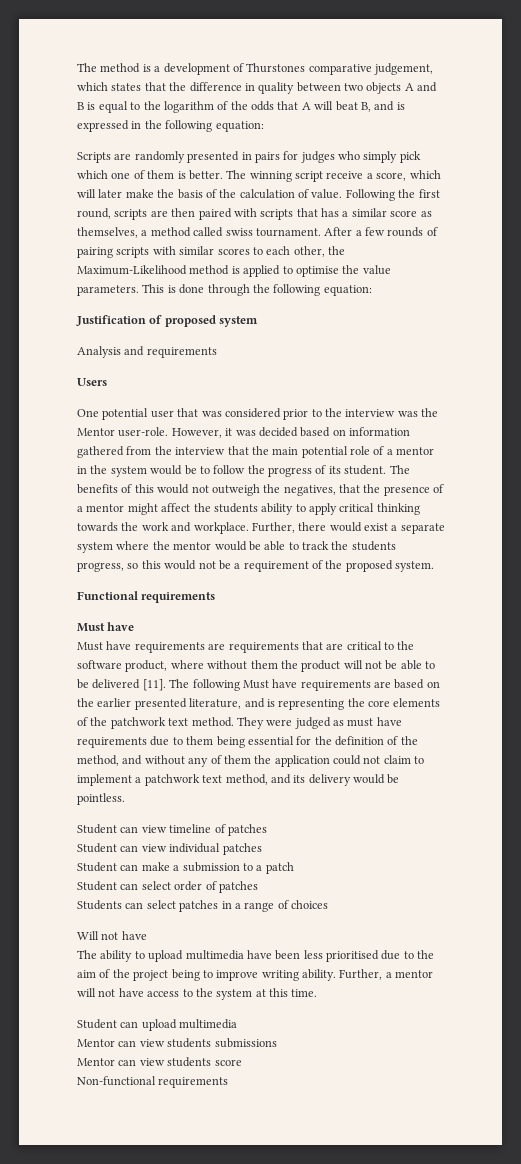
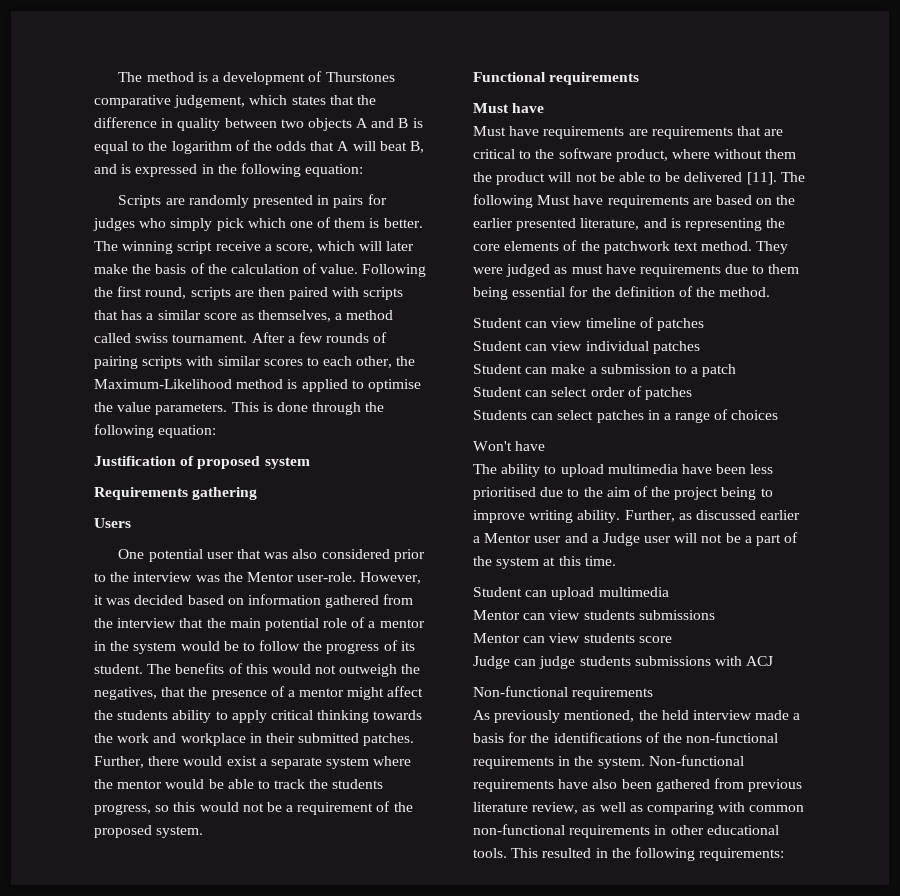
- Analysis and requirements
+ Requirements gathering
- One potential user that was considered prior to the interview was the Mentor user-role.
+ One potential user that was also considered prior to the interview was the Mentor user-role.
- The benefits of this would not outweigh the negatives, that the presence of a mentor might affect the students ability to apply critical thinking towards the work and workplace.
+ The benefits of this would not outweigh the negatives, that the presence of a mentor might affect the students ability to apply critical thinking towards the work and workplace in their submitted patches.
- They were judged as must have requirements due to them being essential for the definition of the method, and without any of them the application could not claim to implement a patchwork text method, and its delivery would be pointless.
+ They were judged as must have requirements due to them being essential for the definition of the method.
- Will not have
+ Won't have
- Further, a mentor will not have access to the system at this time.
+ Further, as discussed earlier a Mentor user and a Judge user will not be a part of the system at this time.
+ Judge can judge students submissions with ACJ
  Non-functional requirements
+ As previously mentioned, the held interview made a basis for the identifications of the non-functional requirements in the system. Non-functional requirements have also been gathered from previous literature review, as well as comparing with common non-functional requirements in other educational tools. This resulted in the following requirements:

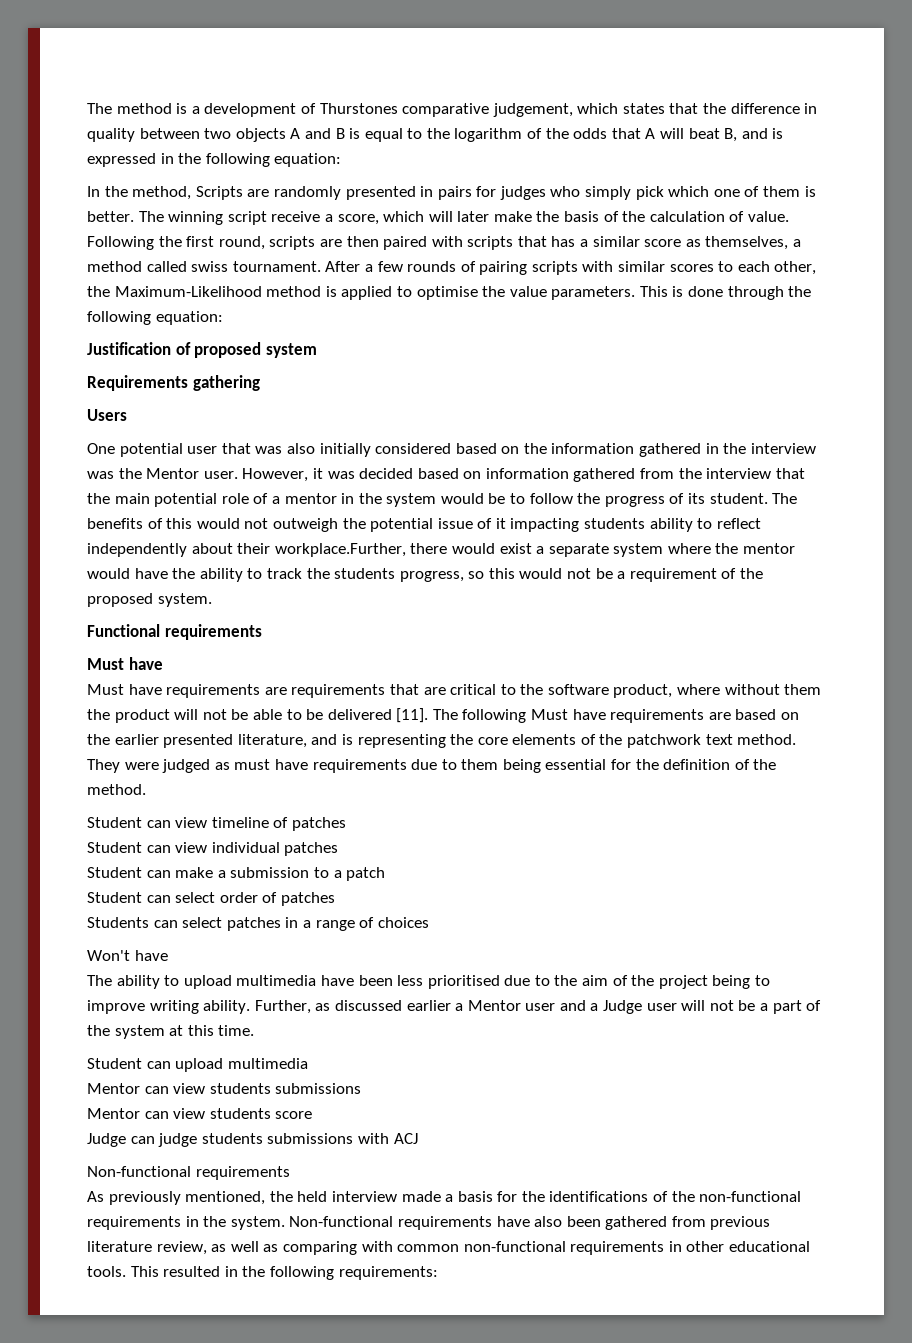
- Scripts are randomly presented in pairs for judges who simply pick which one of them is better.
+ In the method, Scripts are randomly presented in pairs for judges who simply pick which one of them is better.
- One potential user that was also considered prior to the interview was the Mentor user-role.
+ One potential user that was also initially considered based on the information gathered in the interview was the Mentor user.
- The benefits of this would not outweigh the negatives, that the presence of a mentor might affect the students ability to apply critical thinking towards the work and workplace in their submitted patches. Further, there would exist a separate system where the mentor would be able to track the students progress, so this would not be a requirement of the proposed system.
+ The benefits of this would not outweigh the potential issue of it impacting students ability to reflect independently about their workplace.Further, there would exist a separate system where the mentor would have the ability to track the students progress, so this would not be a requirement of the proposed system.

